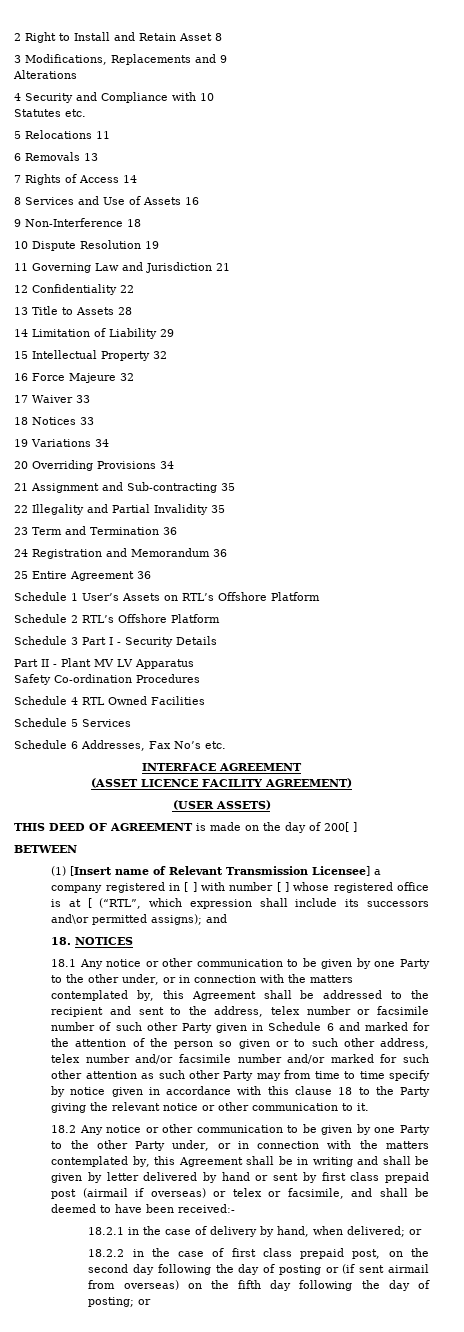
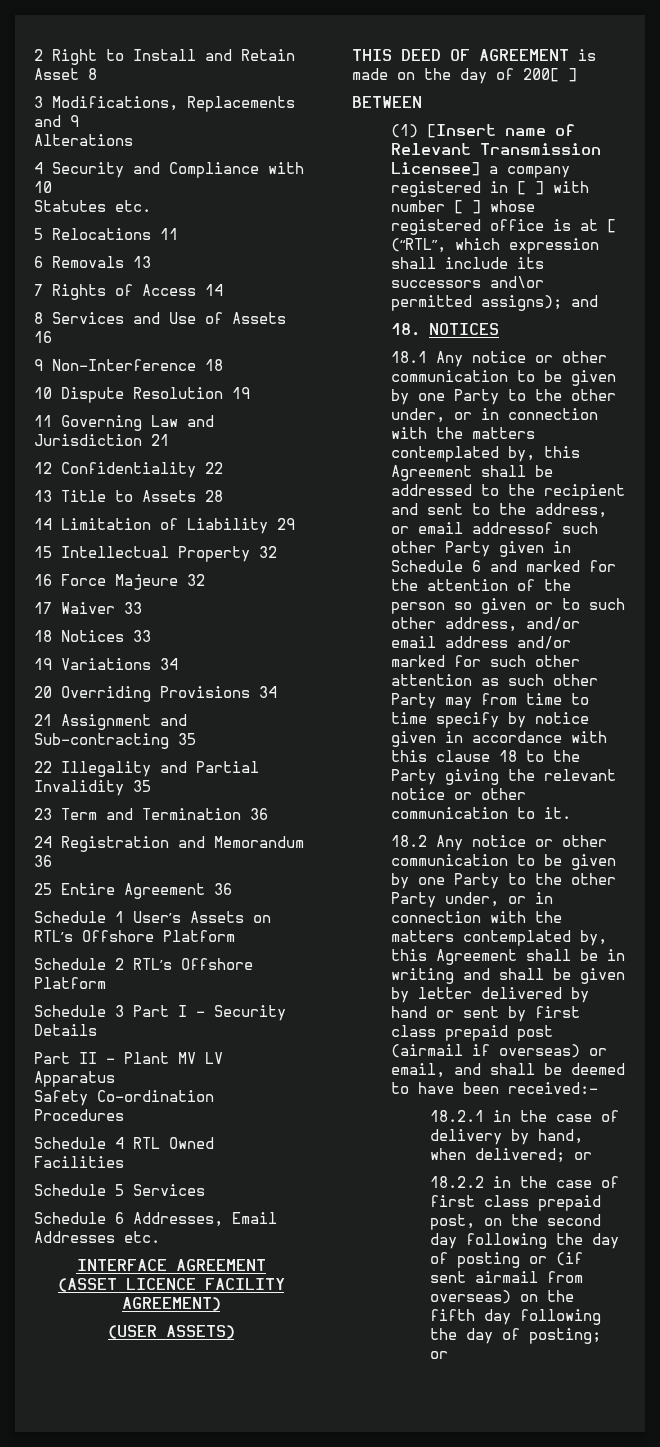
- Schedule 6 Addresses, Fax No’s etc.
+ Schedule 6 Addresses, Email Addresses etc.
- 18.1 Any notice or other communication to be given by one Party to the other under, or in connection with the matters contemplated by, this Agreement shall be addressed to the recipient and sent to the address, telex number or facsimile number of such other Party given in Schedule 6 and marked for the attention of the person so given or to such other address, telex number and/or facsimile number and/or marked for such other attention as such other Party may from time to time specify by notice given in accordance with this clause 18 to the Party giving the relevant notice or other communication to it.
+ 18.1 Any notice or other communication to be given by one Party to the other under, or in connection with the matters contemplated by, this Agreement shall be addressed to the recipient and sent to the address, or email addressof such other Party given in Schedule 6 and marked for the attention of the person so given or to such other address, and/or email address and/or marked for such other attention as such other Party may from time to time specify by notice given in accordance with this clause 18 to the Party giving the relevant notice or other communication to it.
- 18.2 Any notice or other communication to be given by one Party to the other Party under, or in connection with the matters contemplated by, this Agreement shall be in writing and shall be given by letter delivered by hand or sent by first class prepaid post (airmail if overseas) or telex or facsimile, and shall be deemed to have been received:-
+ 18.2 Any notice or other communication to be given by one Party to the other Party under, or in connection with the matters contemplated by, this Agreement shall be in writing and shall be given by letter delivered by hand or sent by first class prepaid post (airmail if overseas) or email, and shall be deemed to have been received:-

